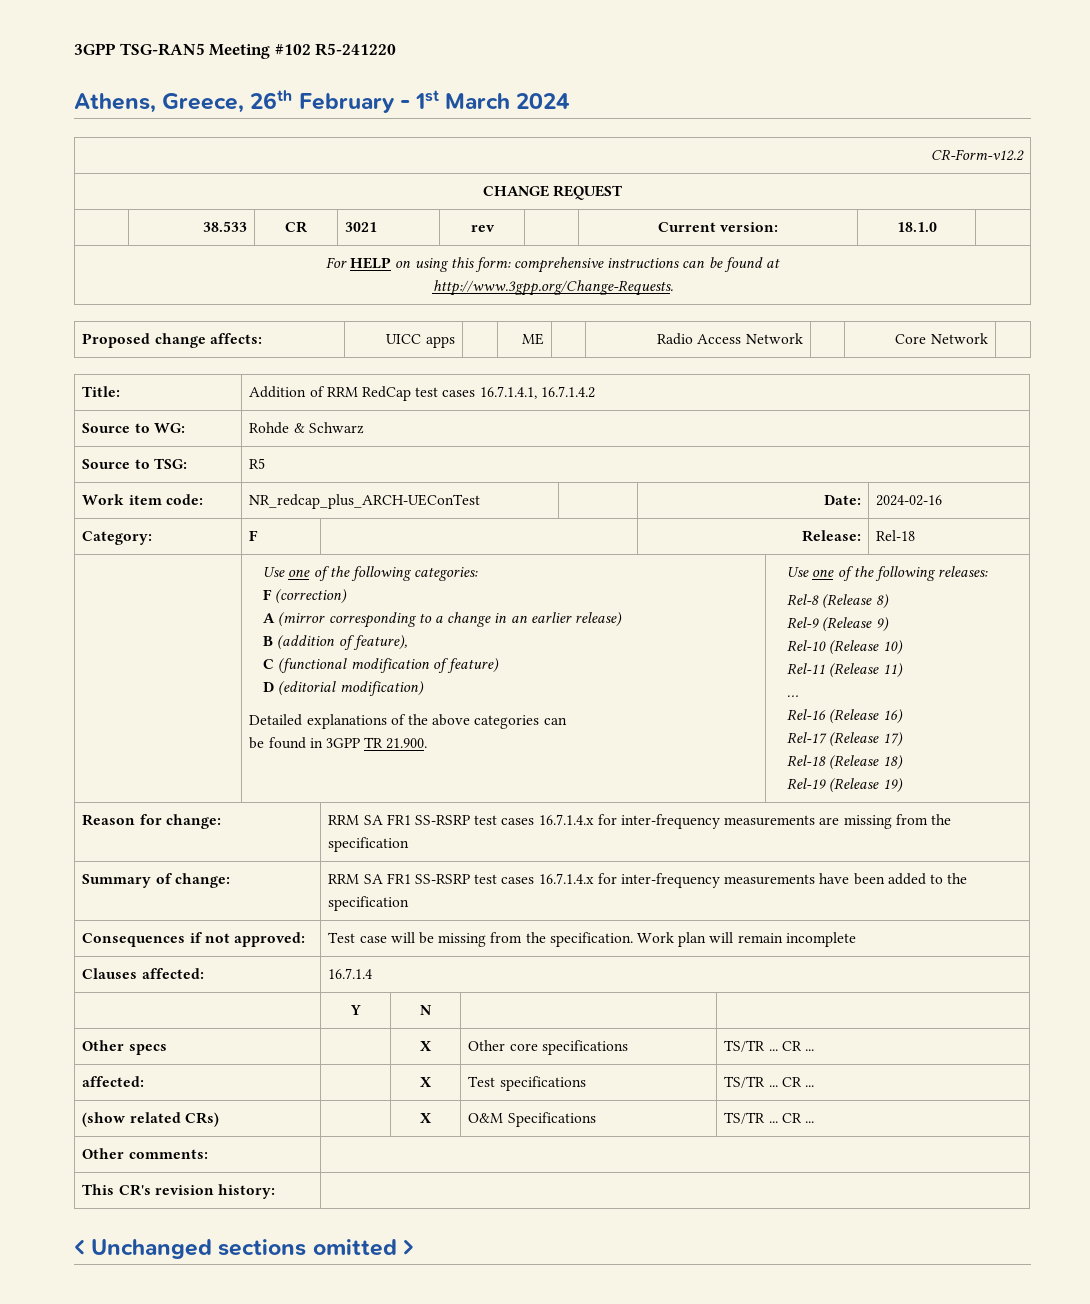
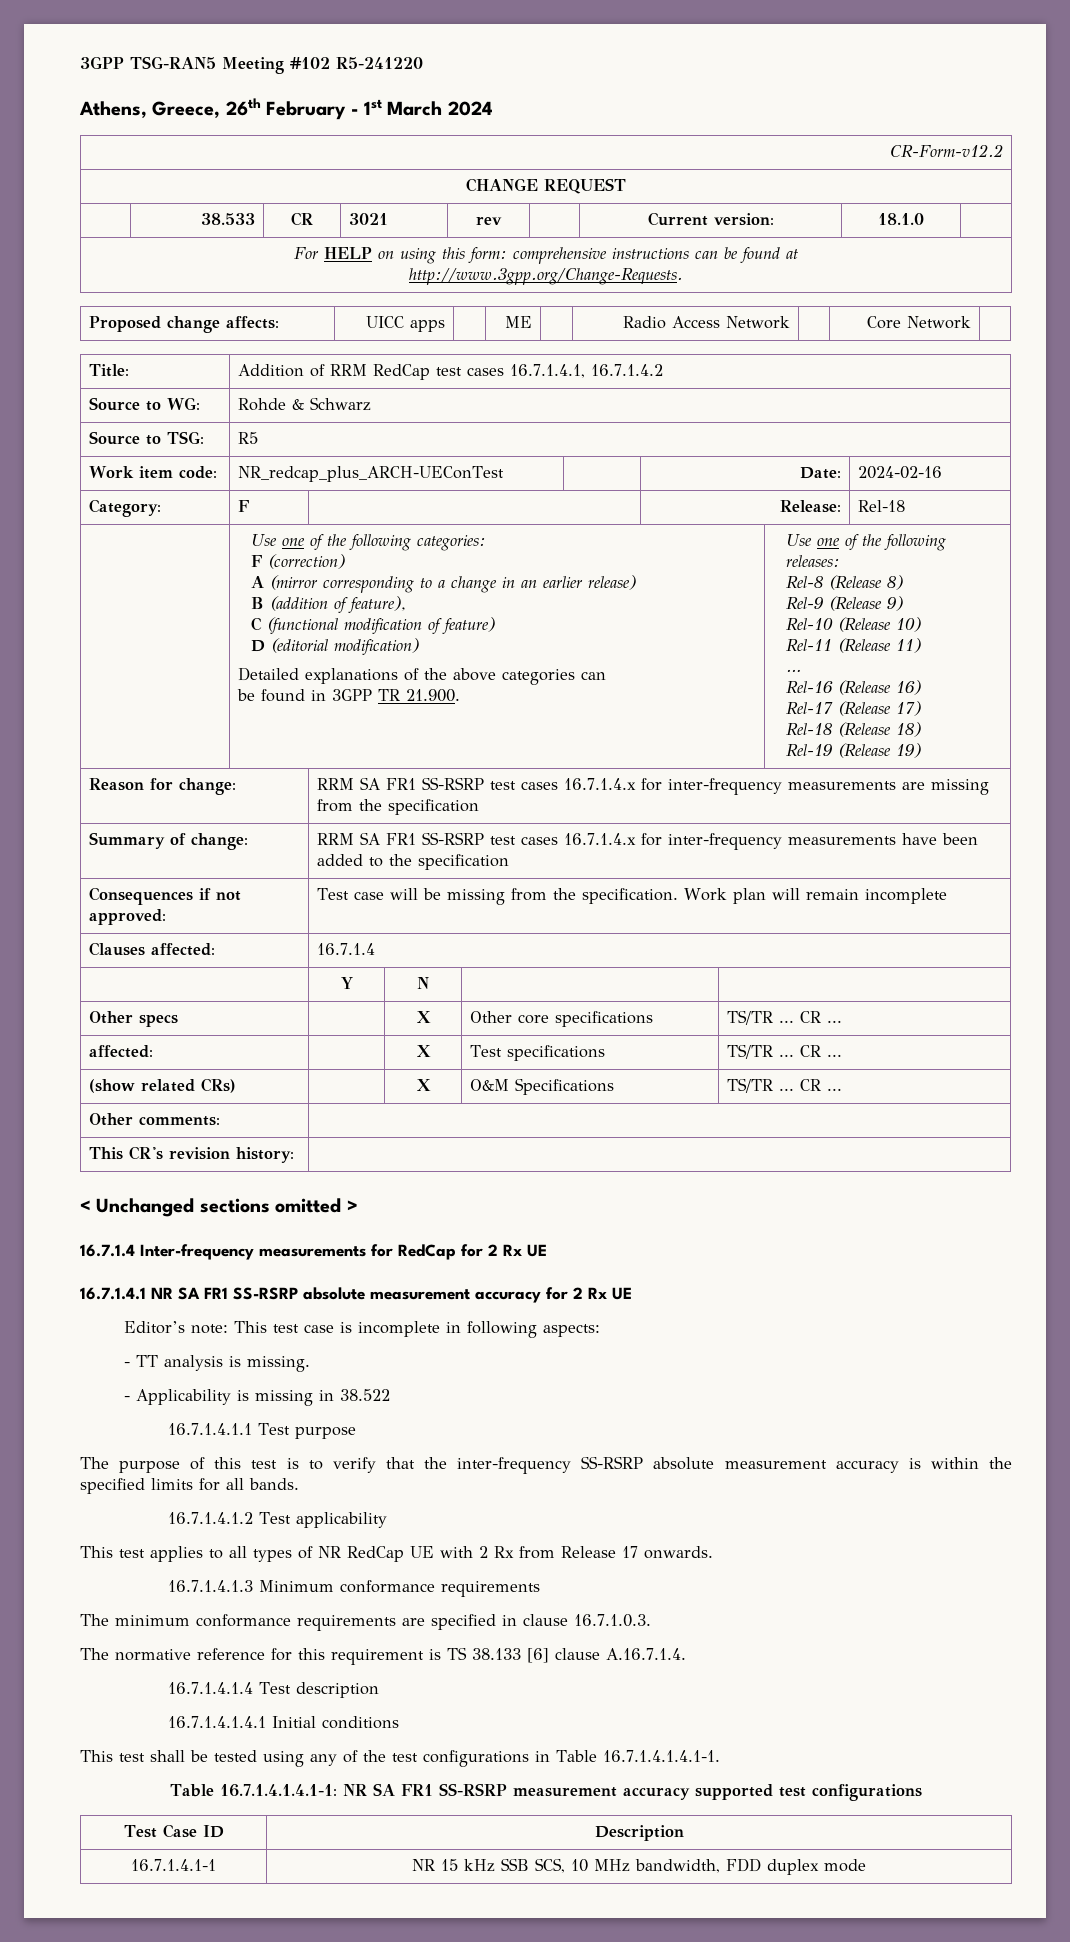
+ 16.7.1.4 Inter-frequency measurements for RedCap for 2 Rx UE
+ 16.7.1.4.1 NR SA FR1 SS-RSRP absolute measurement accuracy for 2 Rx UE
+ Editor’s note: This test case is incomplete in following aspects:
+ - TT analysis is missing.
+ - Applicability is missing in 38.522
+ 16.7.1.4.1.1 Test purpose
+ The purpose of this test is to verify that the inter-frequency SS-RSRP absolute measurement accuracy is within the specified limits for all bands.
+ 16.7.1.4.1.2 Test applicability
+ This test applies to all types of NR RedCap UE with 2 Rx from Release 17 onwards.
+ 16.7.1.4.1.3 Minimum conformance requirements
+ The minimum conformance requirements are specified in clause 16.7.1.0.3.
+ The normative reference for this requirement is TS 38.133 [6] clause A.16.7.1.4.
+ 16.7.1.4.1.4 Test description
+ 16.7.1.4.1.4.1 Initial conditions
+ This test shall be tested using any of the test configurations in Table 16.7.1.4.1.4.1-1.
+ Table 16.7.1.4.1.4.1-1: NR SA FR1 SS-RSRP measurement accuracy supported test configurations
+ Test Case ID | Description
+ 16.7.1.4.1-1 | NR 15 kHz SSB SCS, 10 MHz bandwidth, FDD duplex mode

